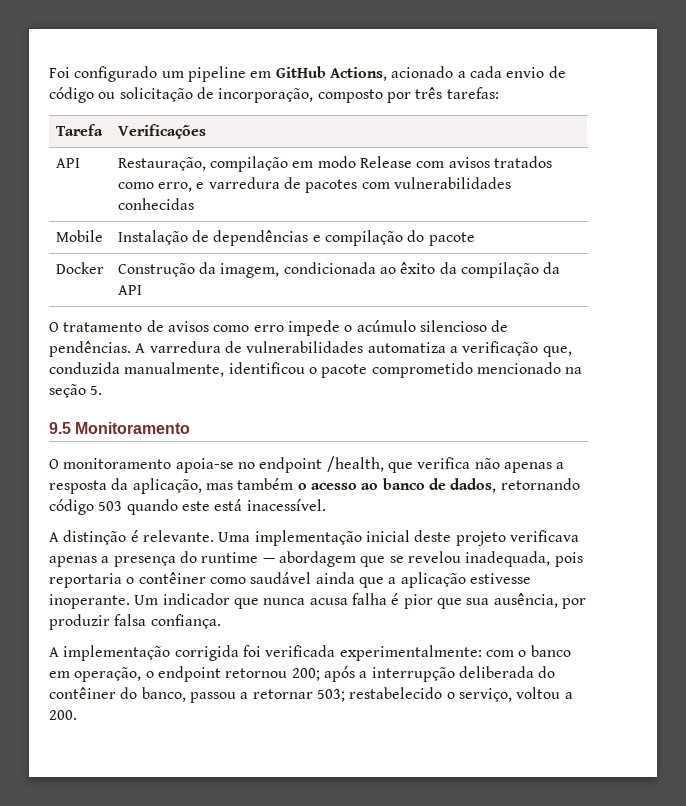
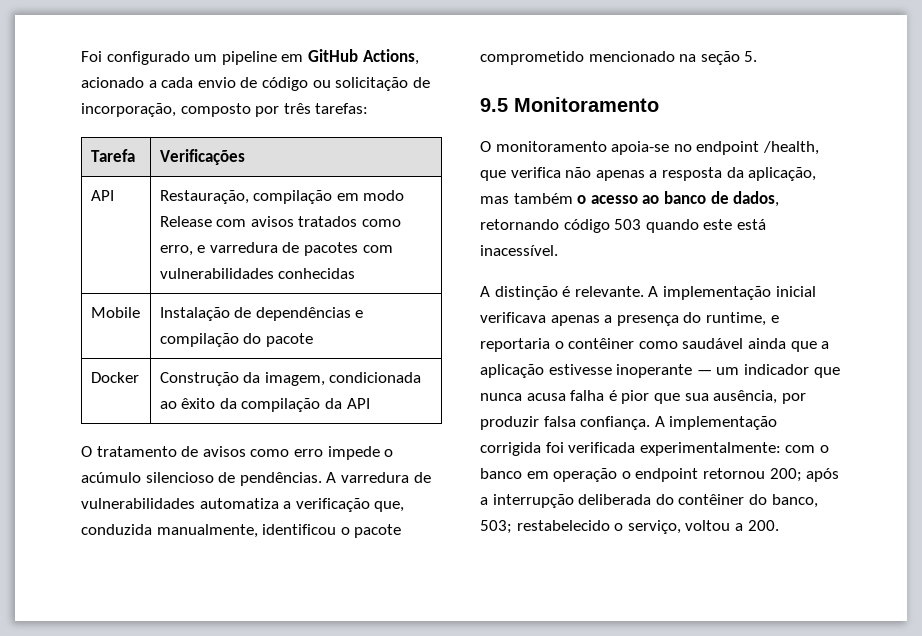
- Uma implementação inicial deste projeto verificava apenas a presença do runtime — abordagem que se revelou inadequada, pois reportaria o contêiner como saudável ainda que a aplicação estivesse inoperante. Um indicador que nunca acusa falha é pior que sua ausência, por produzir falsa confiança.
- A implementação corrigida foi verificada experimentalmente: com o banco em operação, o endpoint retornou 200; após a interrupção deliberada do contêiner do banco, passou a retornar 503; restabelecido o serviço, voltou a 200.
+ A implementação inicial verificava apenas a presença do runtime, e reportaria o contêiner como saudável ainda que a aplicação estivesse inoperante — um indicador que nunca acusa falha é pior que sua ausência, por produzir falsa confiança. A implementação corrigida foi verificada experimentalmente: com o banco em operação o endpoint retornou 200; após a interrupção deliberada do contêiner do banco, 503; restabelecido o serviço, voltou a 200.

